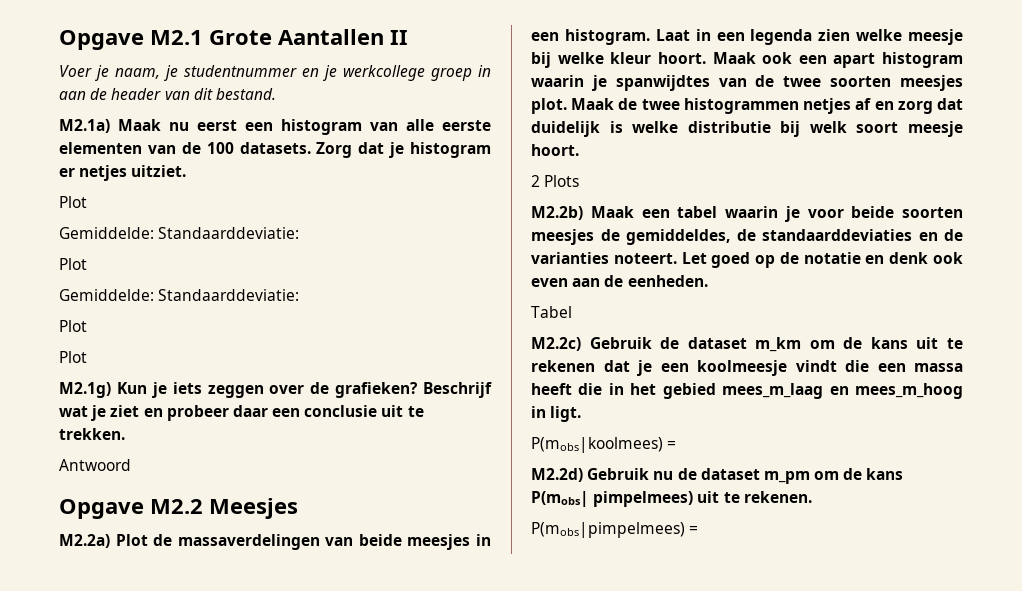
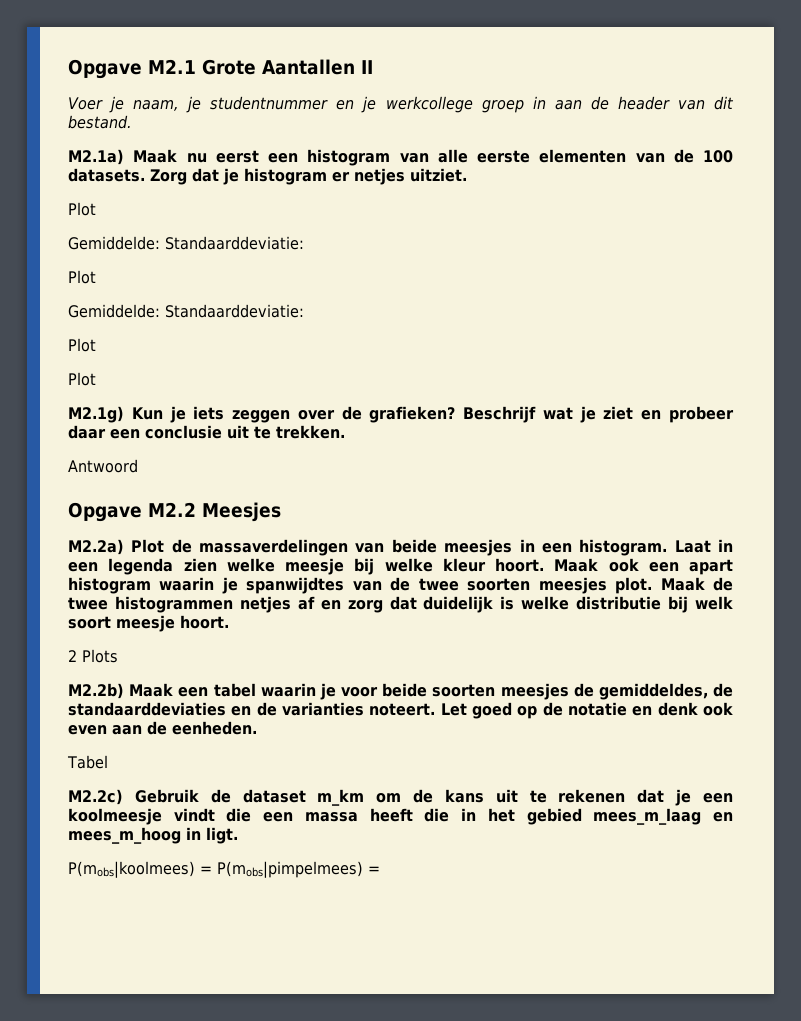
- P(mobs|koolmees) =
- M2.2d) Gebruik nu de dataset m_pm om de kans P(mobs| pimpelmees) uit te rekenen.
- P(mobs|pimpelmees) =
+ P(mobs|koolmees) = P(mobs|pimpelmees) =

